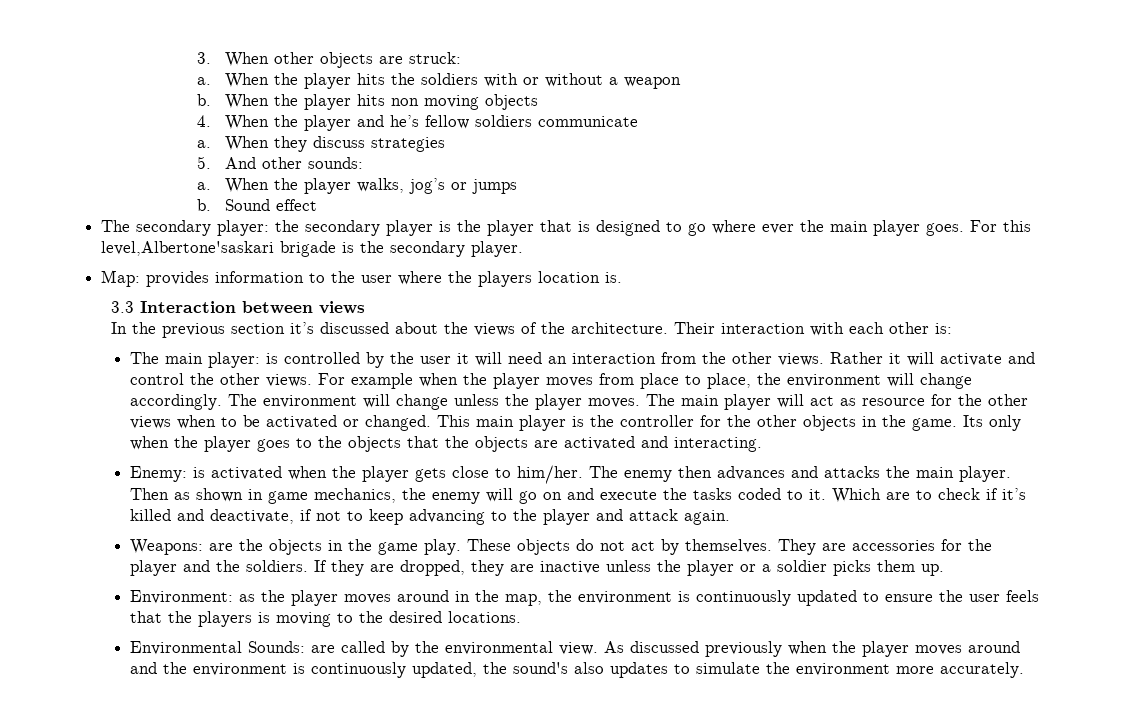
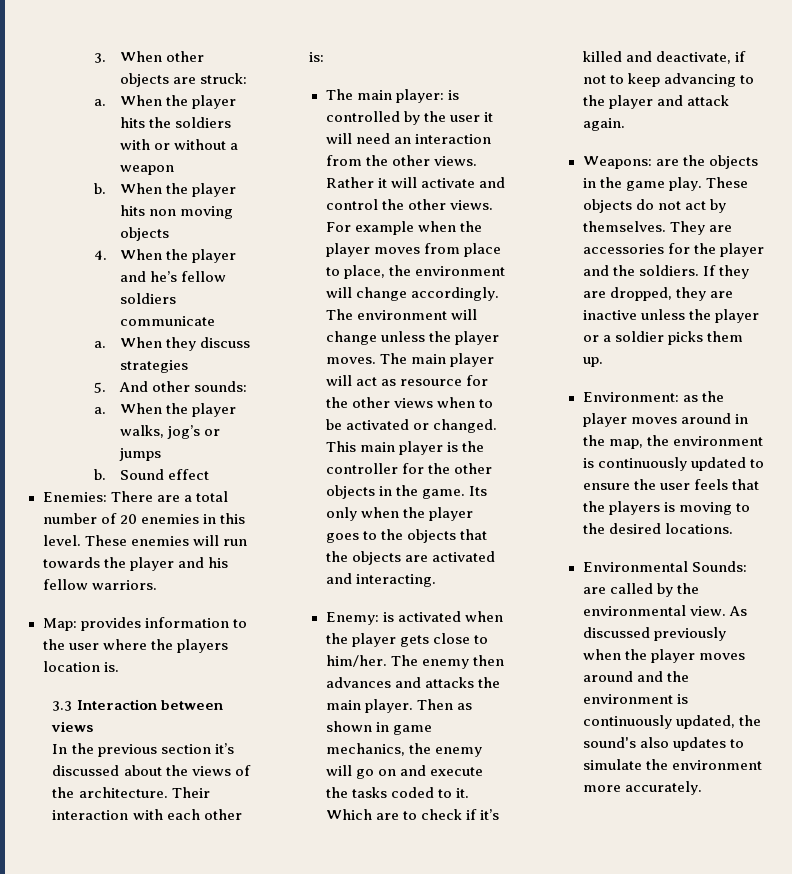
- The secondary player: the secondary player is the player that is designed to go where ever the main player goes. For this level,Albertone'saskari brigade is the secondary player.
+ Enemies: There are a total number of 20 enemies in this level. These enemies will run towards the player and his fellow warriors.

